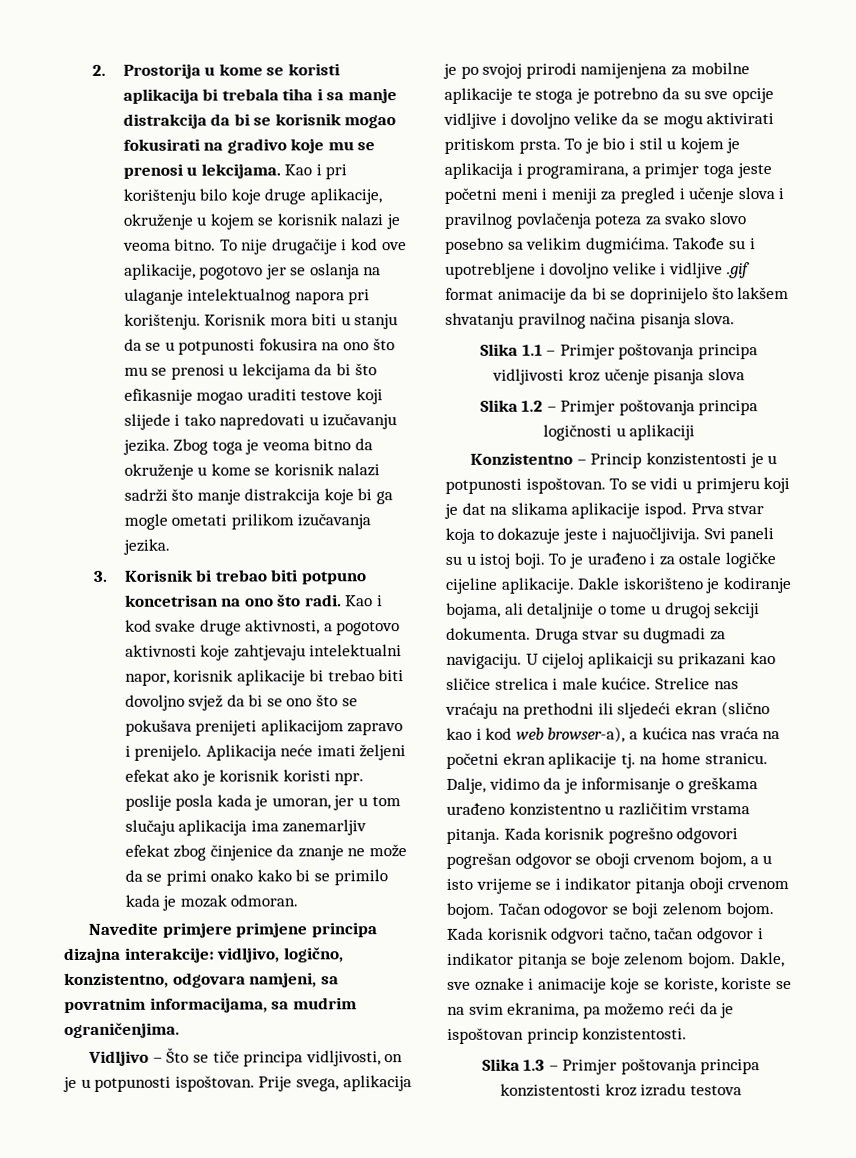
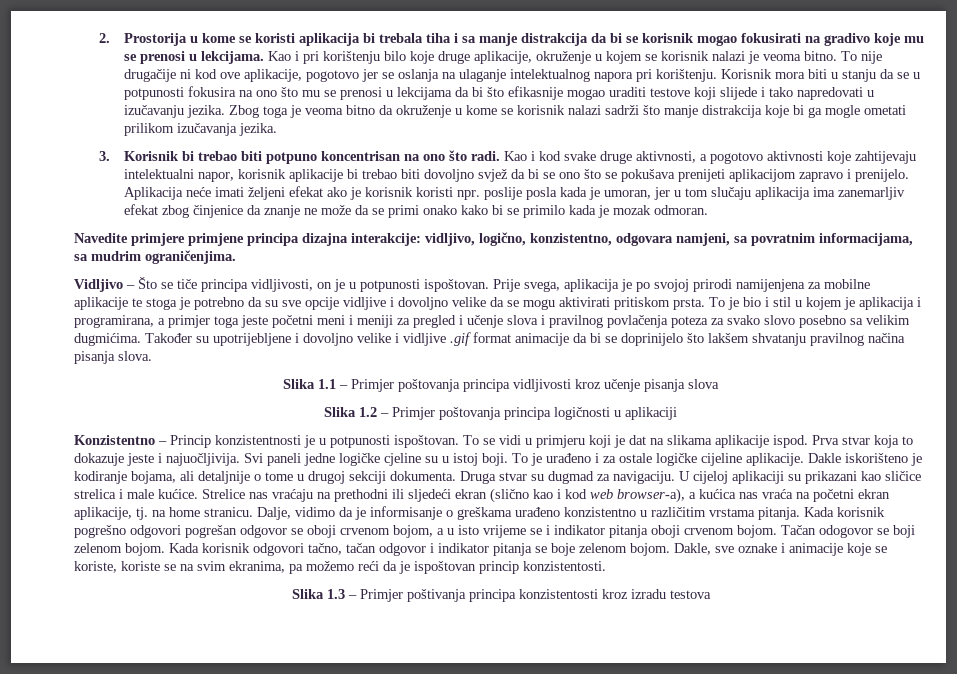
- To nije drugačije i kod ove aplikacije, pogotovo jer se oslanja na ulaganje intelektualnog napora pri korištenju.
+ To nije drugačije ni kod ove aplikacije, pogotovo jer se oslanja na ulaganje intelektualnog napora pri korištenju.
- 3. Korisnik bi trebao biti potpuno koncetrisan na ono što radi.
+ 3. Korisnik bi trebao biti potpuno koncentrisan na ono što radi.
- Kao i kod svake druge aktivnosti, a pogotovo aktivnosti koje zahtjevaju intelektualni napor, korisnik aplikacije bi trebao biti dovoljno svjež da bi se ono što se pokušava prenijeti aplikacijom zapravo i prenijelo.
+ Kao i kod svake druge aktivnosti, a pogotovo aktivnosti koje zahtijevaju intelektualni napor, korisnik aplikacije bi trebao biti dovoljno svjež da bi se ono što se pokušava prenijeti aplikacijom zapravo i prenijelo.
- Takođe su i upotrebljene i dovoljno velike i vidljive .gif format animacije da bi se doprinijelo što lakšem shvatanju pravilnog načina pisanja slova.
+ Također su upotrijebljene i dovoljno velike i vidljive .gif format animacije da bi se doprinijelo što lakšem shvatanju pravilnog načina pisanja slova.
- Konzistentno – Princip konzistentosti je u potpunosti ispoštovan.
+ Konzistentno – Princip konzistentnosti je u potpunosti ispoštovan.
- Svi paneli su u istoj boji.
+ Svi paneli jedne logičke cjeline su u istoj boji.
- Druga stvar su dugmadi za navigaciju.
+ Druga stvar su dugmad za navigaciju.
- U cijeloj aplikaicji su prikazani kao sličice strelica i male kućice.
+ U cijeloj aplikaciji su prikazani kao sličice strelica i male kućice.
- Strelice nas vraćaju na prethodni ili sljedeći ekran (slično kao i kod web browser-a), a kućica nas vraća na početni ekran aplikacije tj. na home stranicu.
+ Strelice nas vraćaju na prethodni ili sljedeći ekran (slično kao i kod web browser-a), a kućica nas vraća na početni ekran aplikacije, tj. na home stranicu.
- Kada korisnik odgvori tačno, tačan odgovor i indikator pitanja se boje zelenom bojom.
+ Kada korisnik odgovori tačno, tačan odgovor i indikator pitanja se boje zelenom bojom.
- Slika 1.3 – Primjer poštovanja principa konzistentosti kroz izradu testova
+ Slika 1.3 – Primjer poštivanja principa konzistentosti kroz izradu testova

